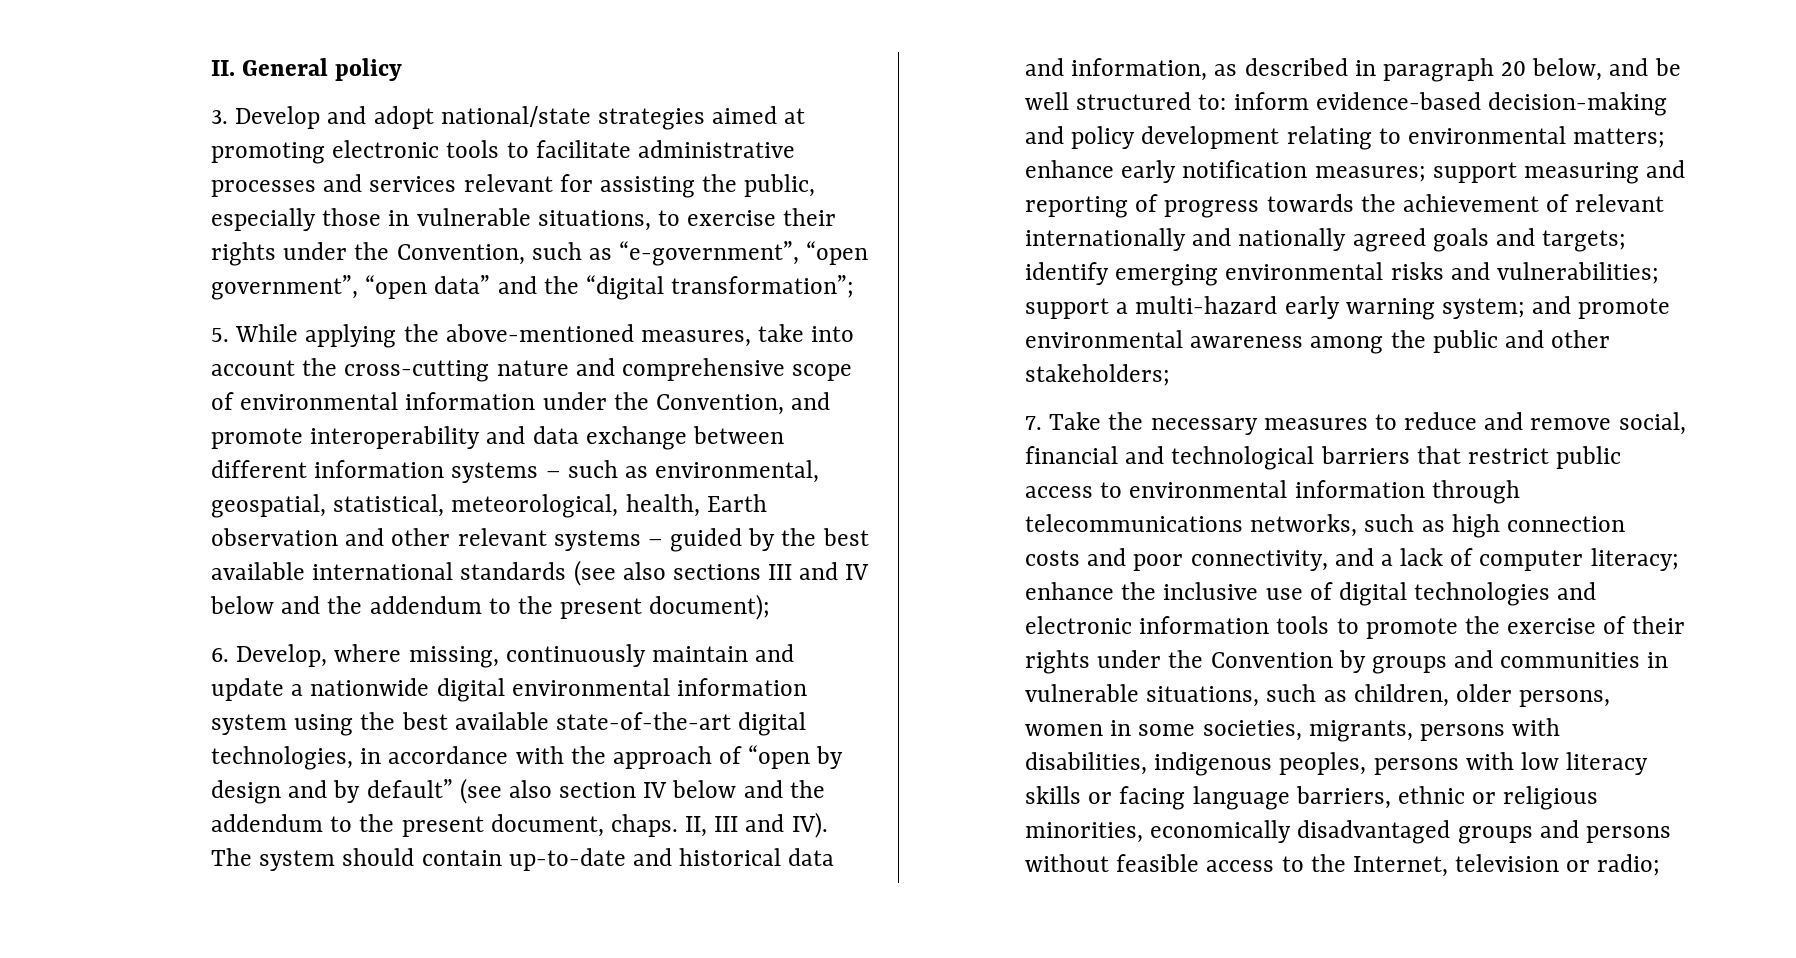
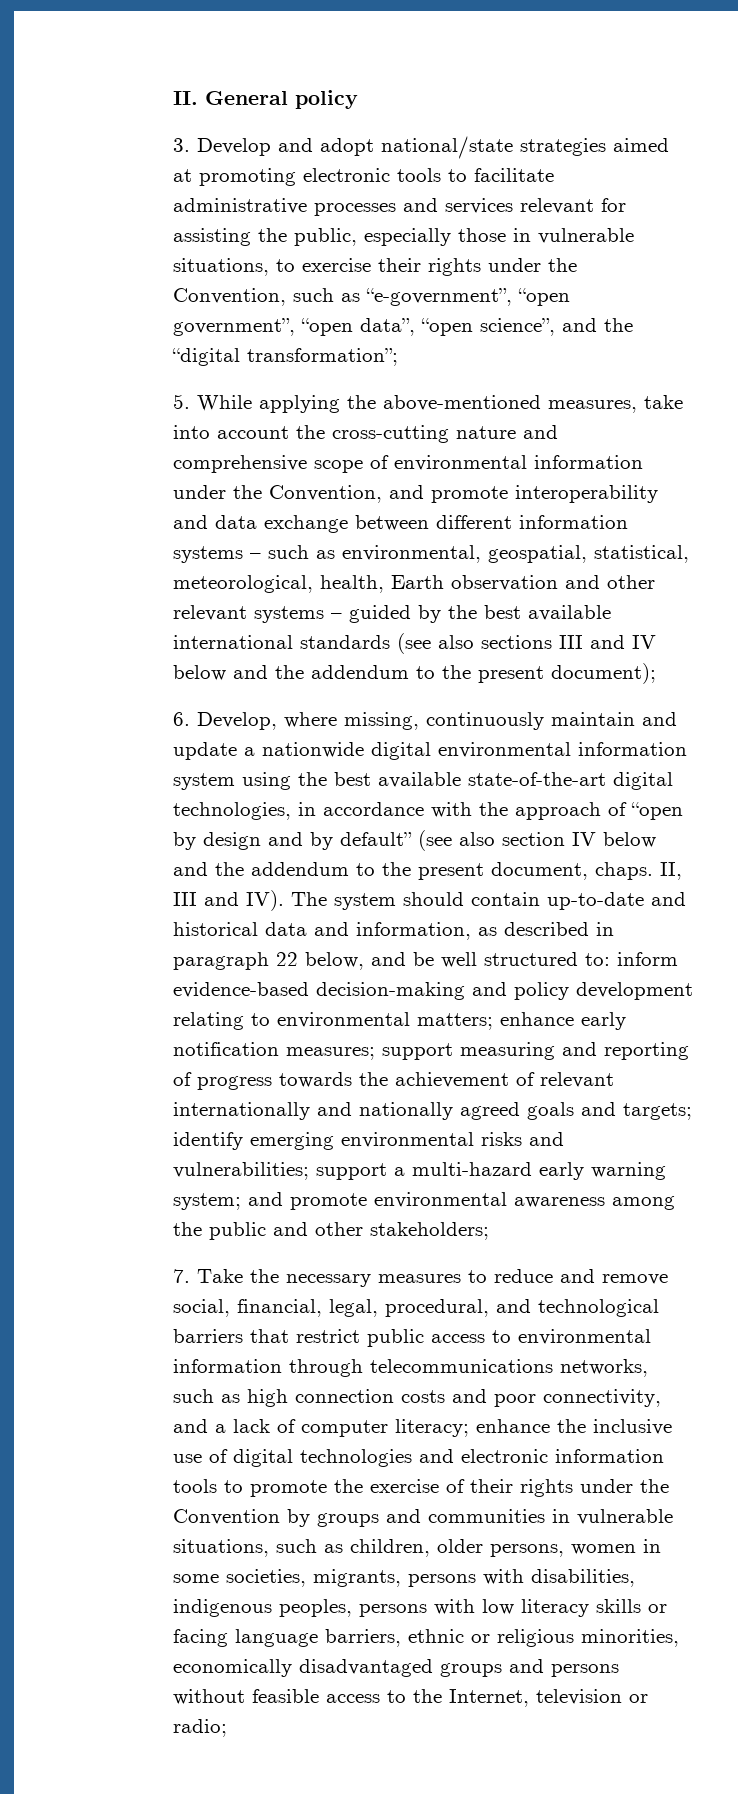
- 3. Develop and adopt national/state strategies aimed at promoting electronic tools to facilitate administrative processes and services relevant for assisting the public, especially those in vulnerable situations, to exercise their rights under the Convention, such as “e-government”, “open government”, “open data” and the “digital transformation”;
+ 3. Develop and adopt national/state strategies aimed at promoting electronic tools to facilitate administrative processes and services relevant for assisting the public, especially those in vulnerable situations, to exercise their rights under the Convention, such as “e-government”, “open government”, “open data”, “open science”, and the “digital transformation”;
- II, III and IV). The system should contain up-to-date and historical data and information, as described in paragraph 20 below, and be well structured to:
+ II, III and IV). The system should contain up-to-date and historical data and information, as described in paragraph 22 below, and be well structured to:
- 7. Take the necessary measures to reduce and remove social, financial and technological barriers that restrict public access to environmental information through telecommunications networks, such as high connection costs and poor connectivity, and a lack of computer literacy;
+ 7. Take the necessary measures to reduce and remove social, financial, legal, procedural, and technological barriers that restrict public access to environmental information through telecommunications networks, such as high connection costs and poor connectivity, and a lack of computer literacy;

